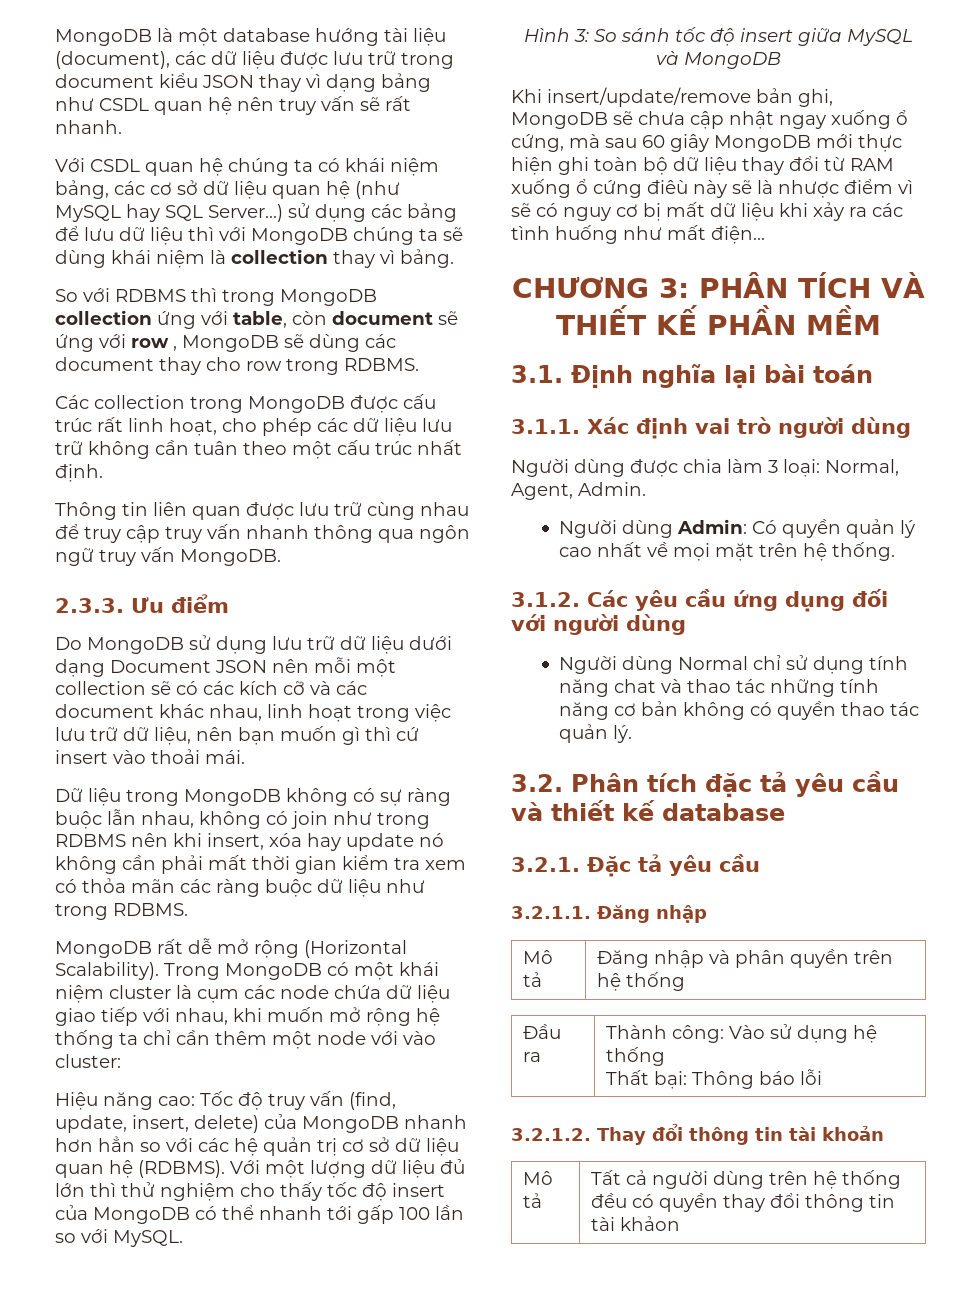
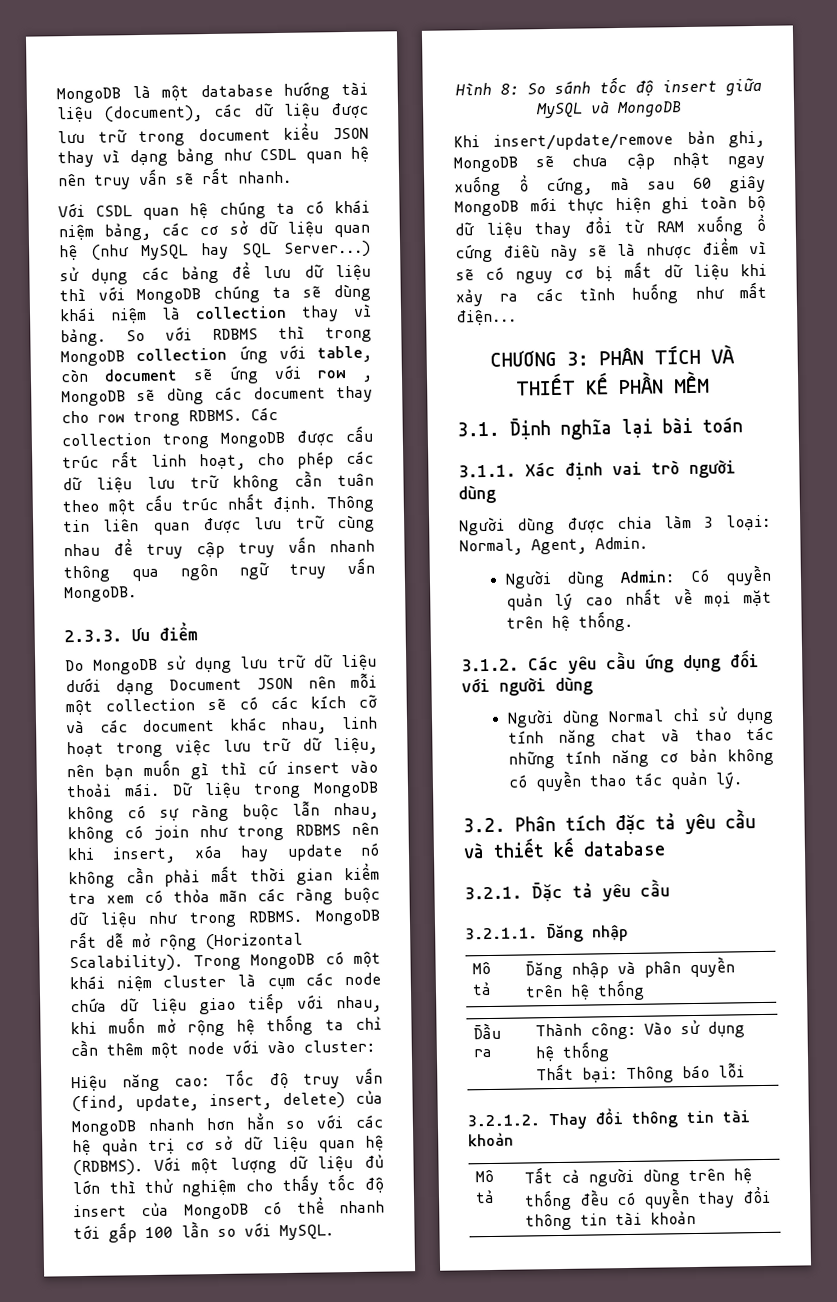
- Với CSDL quan hệ chúng ta có khái niệm bảng, các cơ sở dữ liệu quan hệ (như MySQL hay SQL Server...) sử dụng các bảng để lưu dữ liệu thì với MongoDB chúng ta sẽ dùng khái niệm là collection thay vì bảng.
- So với RDBMS thì trong MongoDB collection ứng với table, còn document sẽ ứng với row , MongoDB sẽ dùng các document thay cho row trong RDBMS.
- Các collection trong MongoDB được cấu trúc rất linh hoạt, cho phép các dữ liệu lưu trữ không cần tuân theo một cấu trúc nhất định.
- Thông tin liên quan được lưu trữ cùng nhau để truy cập truy vấn nhanh thông qua ngôn ngữ truy vấn MongoDB.
+ Với CSDL quan hệ chúng ta có khái niệm bảng, các cơ sở dữ liệu quan hệ (như MySQL hay SQL Server...) sử dụng các bảng để lưu dữ liệu thì với MongoDB chúng ta sẽ dùng khái niệm là collection thay vì bảng. So với RDBMS thì trong MongoDB collection ứng với table, còn document sẽ ứng với row , MongoDB sẽ dùng các document thay cho row trong RDBMS. Các collection trong MongoDB được cấu trúc rất linh hoạt, cho phép các dữ liệu lưu trữ không cần tuân theo một cấu trúc nhất định. Thông tin liên quan được lưu trữ cùng nhau để truy cập truy vấn nhanh thông qua ngôn ngữ truy vấn MongoDB.
- Do MongoDB sử dụng lưu trữ dữ liệu dưới dạng Document JSON nên mỗi một collection sẽ có các kích cỡ và các document khác nhau, linh hoạt trong việc lưu trữ dữ liệu, nên bạn muốn gì thì cứ insert vào thoải mái.
- Dữ liệu trong MongoDB không có sự ràng buộc lẫn nhau, không có join như trong RDBMS nên khi insert, xóa hay update nó không cần phải mất thời gian kiểm tra xem có thỏa mãn các ràng buộc dữ liệu như trong RDBMS.
- MongoDB rất dễ mở rộng (Horizontal Scalability).
+ Do MongoDB sử dụng lưu trữ dữ liệu dưới dạng Document JSON nên mỗi một collection sẽ có các kích cỡ và các document khác nhau, linh hoạt trong việc lưu trữ dữ liệu, nên bạn muốn gì thì cứ insert vào thoải mái. Dữ liệu trong MongoDB không có sự ràng buộc lẫn nhau, không có join như trong RDBMS nên khi insert, xóa hay update nó không cần phải mất thời gian kiểm tra xem có thỏa mãn các ràng buộc dữ liệu như trong RDBMS. MongoDB rất dễ mở rộng (Horizontal Scalability).
- Hình 3: So sánh tốc độ insert giữa MySQL và MongoDB
+ Hình 8: So sánh tốc độ insert giữa MySQL và MongoDB
- Mô tả | Tất cả người dùng trên hệ thống đều có quyền thay đổi thông tin tài khảon
+ Mô tả | Tất cả người dùng trên hệ thống đều có quyền thay đổi thông tin tài khoản

